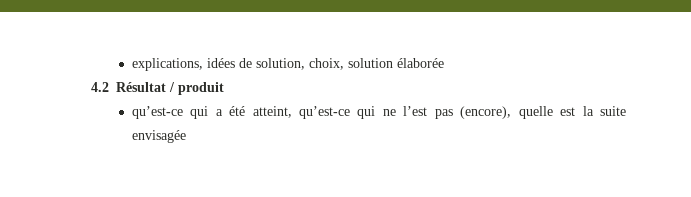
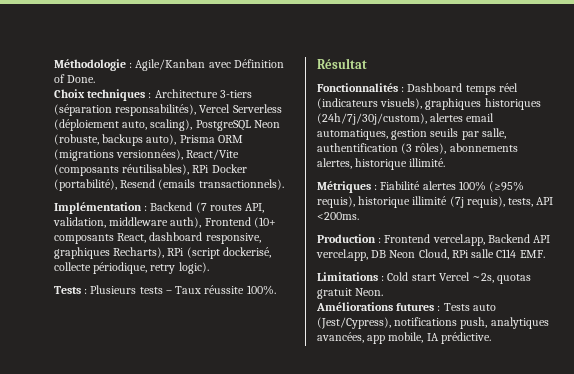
- explications, idées de solution, choix, solution élaborée
- 4.2 Résultat / produit
- qu’est-ce qui a été atteint, qu’est-ce qui ne l’est pas (encore), quelle est la suite envisagée
+ Méthodologie : Agile/Kanban avec Définition of Done.
+ Choix techniques : Architecture 3-tiers (séparation responsabilités), Vercel Serverless (déploiement auto, scaling), PostgreSQL Neon (robuste, backups auto), Prisma ORM (migrations versionnées), React/Vite (composants réutilisables), RPi Docker (portabilité), Resend (emails transactionnels).
+ Implémentation : Backend (7 routes API, validation, middleware auth), Frontend (10+ composants React, dashboard responsive, graphiques Recharts), RPi (script dockerisé, collecte périodique, retry logic).
+ Tests : Plusieurs tests – Taux réussite 100%.
+ Résultat
+ Fonctionnalités : Dashboard temps réel (indicateurs visuels), graphiques historiques (24h/7j/30j/custom), alertes email automatiques, gestion seuils par salle, authentification (3 rôles), abonnements alertes, historique illimité.
+ Métriques : Fiabilité alertes 100% (≥95% requis), historique illimité (7j requis), tests, API <200ms.
+ Production : Frontend vercel.app, Backend API vercel.app, DB Neon Cloud, RPi salle C114 EMF.
+ Limitations : Cold start Vercel ~2s, quotas gratuit Neon.
+ Améliorations futures : Tests auto (Jest/Cypress), notifications push, analytiques avancées, app mobile, IA prédictive.

